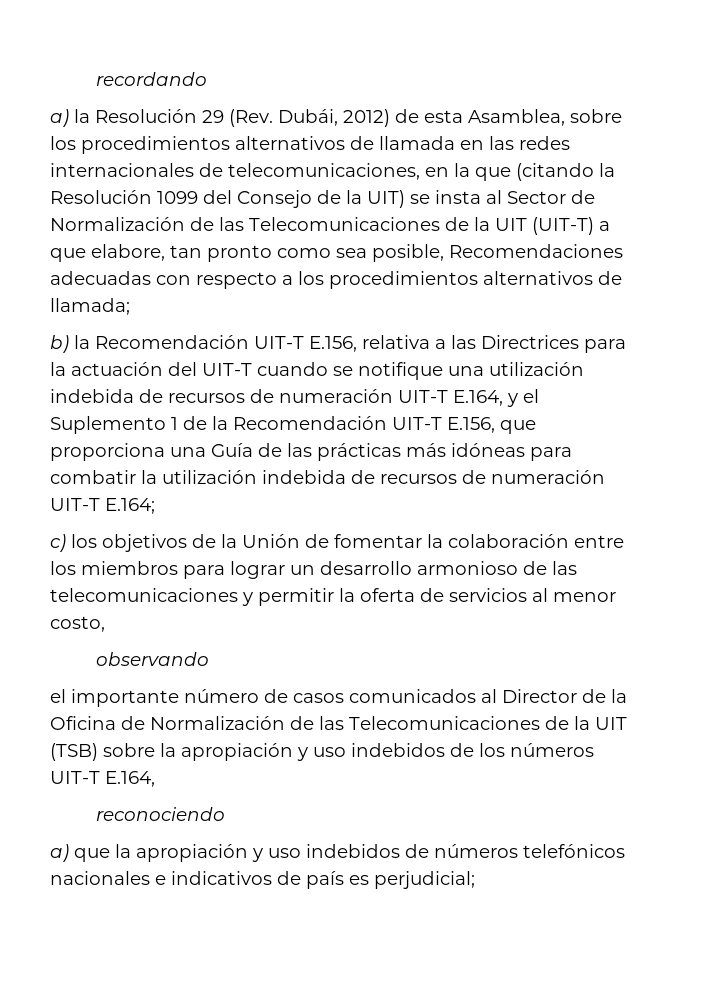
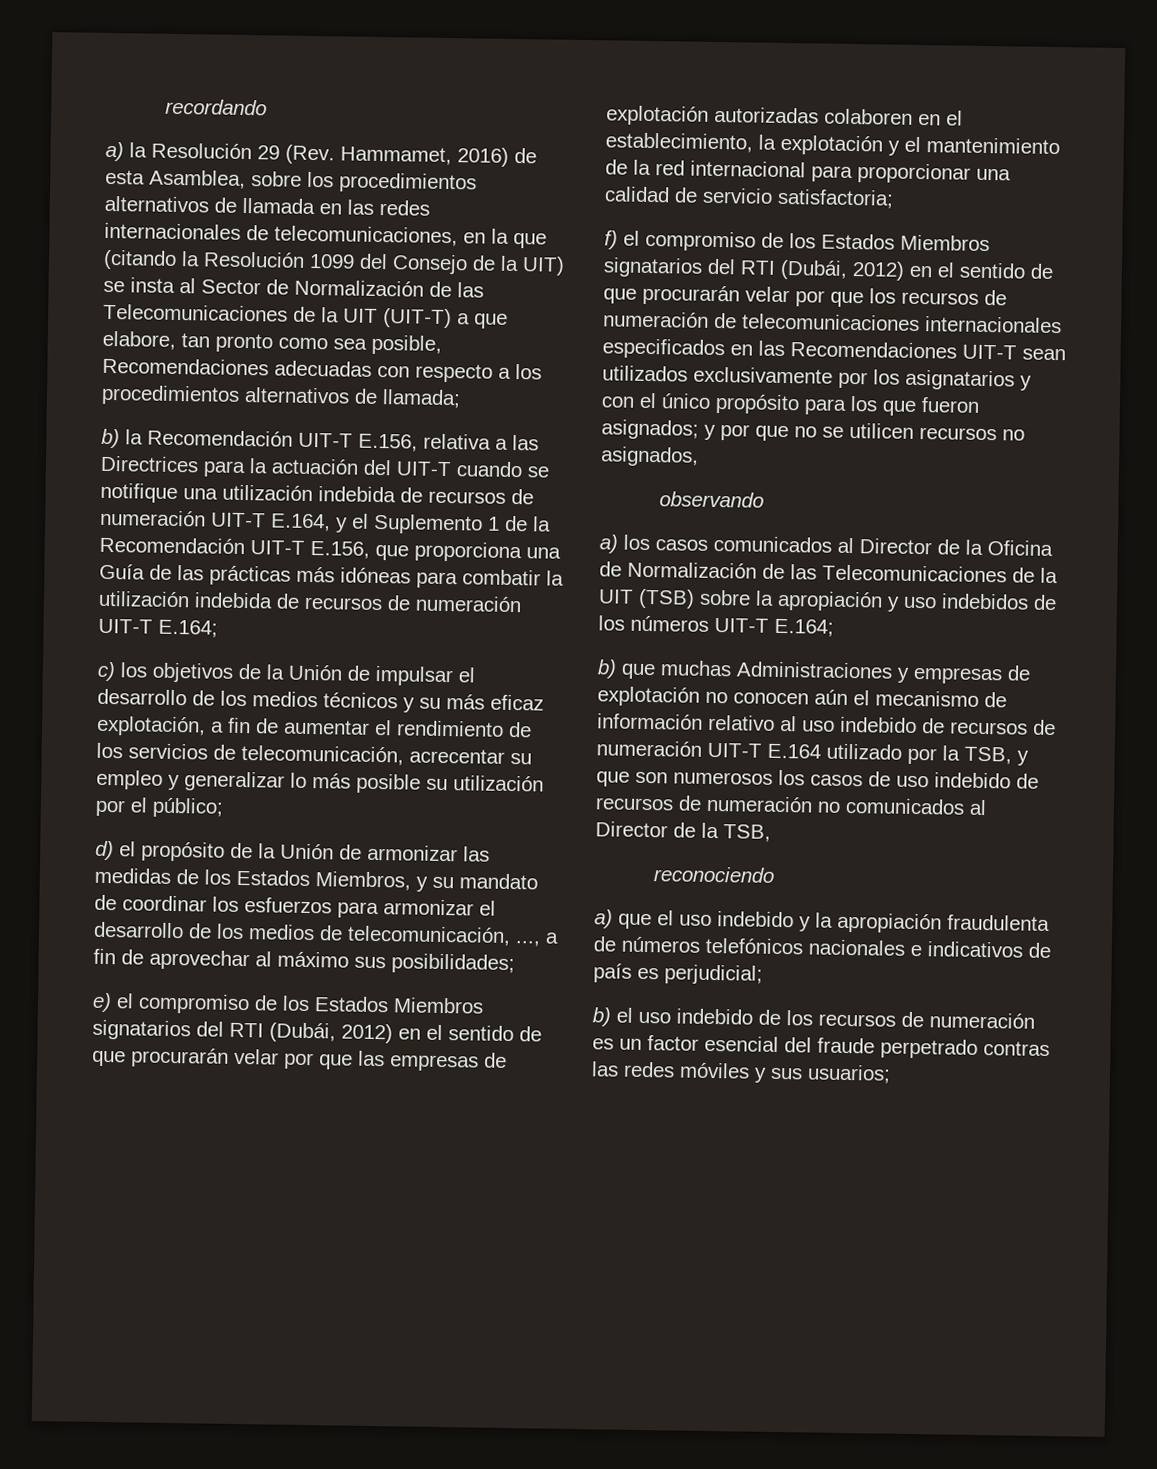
- a) la Resolución 29 (Rev. Dubái, 2012) de esta Asamblea, sobre los procedimientos alternativos de llamada en las redes internacionales de telecomunicaciones, en la que (citando la Resolución 1099 del Consejo de la UIT) se insta al Sector de Normalización de las Telecomunicaciones de la UIT (UIT-T) a que elabore, tan pronto como sea posible, Recomendaciones adecuadas con respecto a los procedimientos alternativos de llamada;
+ a) la Resolución 29 (Rev. Hammamet, 2016) de esta Asamblea, sobre los procedimientos alternativos de llamada en las redes internacionales de telecomunicaciones, en la que (citando la Resolución 1099 del Consejo de la UIT) se insta al Sector de Normalización de las Telecomunicaciones de la UIT (UIT-T) a que elabore, tan pronto como sea posible, Recomendaciones adecuadas con respecto a los procedimientos alternativos de llamada;
- c) los objetivos de la Unión de fomentar la colaboración entre los miembros para lograr un desarrollo armonioso de las telecomunicaciones y permitir la oferta de servicios al menor costo,
+ c) los objetivos de la Unión de impulsar el desarrollo de los medios técnicos y su más eficaz explotación, a fin de aumentar el rendimiento de los servicios de telecomunicación, acrecentar su empleo y generalizar lo más posible su utilización por el público;
+ d) el propósito de la Unión de armonizar las medidas de los Estados Miembros, y su mandato de coordinar los esfuerzos para armonizar el desarrollo de los medios de telecomunicación, ..., a fin de aprovechar al máximo sus posibilidades;
+ e) el compromiso de los Estados Miembros signatarios del RTI (Dubái, 2012) en el sentido de que procurarán velar por que las empresas de explotación autorizadas colaboren en el establecimiento, la explotación y el mantenimiento de la red internacional para proporcionar una calidad de servicio satisfactoria;
+ f) el compromiso de los Estados Miembros signatarios del RTI (Dubái, 2012) en el sentido de que procurarán velar por que los recursos de numeración de telecomunicaciones internacionales especificados en las Recomendaciones UIT-T sean utilizados exclusivamente por los asignatarios y con el único propósito para los que fueron asignados; y por que no se utilicen recursos no asignados,
  observando
- el importante número de casos comunicados al Director de la Oficina de Normalización de las Telecomunicaciones de la UIT (TSB) sobre la apropiación y uso indebidos de los números UIT-T E.164,
+ a) los casos comunicados al Director de la Oficina de Normalización de las Telecomunicaciones de la UIT (TSB) sobre la apropiación y uso indebidos de los números UIT-T E.164;
+ b) que muchas Administraciones y empresas de explotación no conocen aún el mecanismo de información relativo al uso indebido de recursos de numeración UIT-T E.164 utilizado por la TSB, y que son numerosos los casos de uso indebido de recursos de numeración no comunicados al Director de la TSB,
  reconociendo
- a) que la apropiación y uso indebidos de números telefónicos nacionales e indicativos de país es perjudicial;
+ a) que el uso indebido y la apropiación fraudulenta de números telefónicos nacionales e indicativos de país es perjudicial;
+ b) el uso indebido de los recursos de numeración es un factor esencial del fraude perpetrado contras las redes móviles y sus usuarios;

